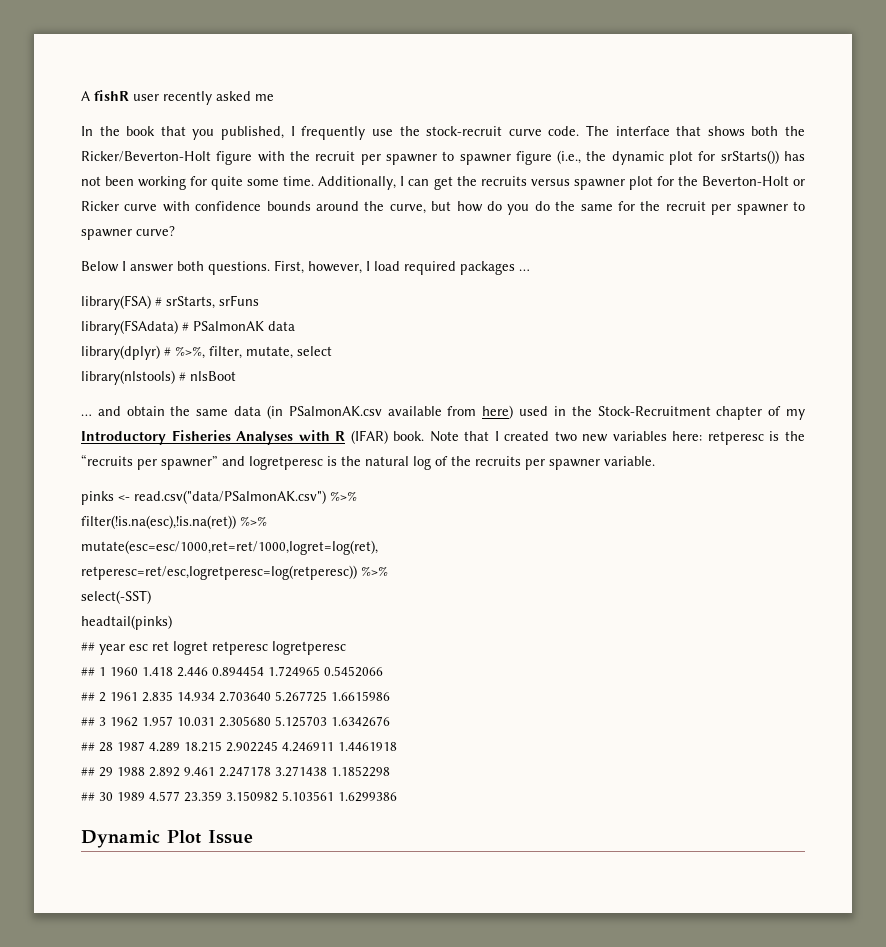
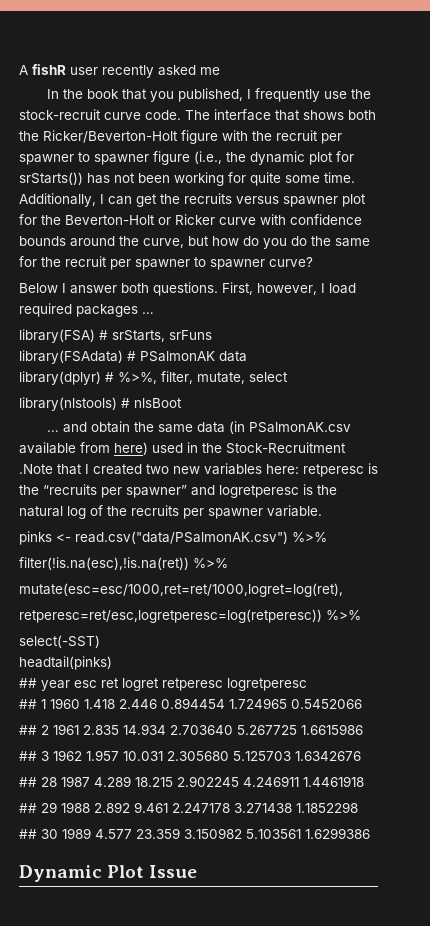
- … and obtain the same data (in PSalmonAK.csv available from here) used in the Stock-Recruitment chapter of my Introductory Fisheries Analyses with R (IFAR) book. Note that I created two new variables here: retperesc is the “recruits per spawner” and logretperesc is the natural log of the recruits per spawner variable.
+ … and obtain the same data (in PSalmonAK.csv available from here) used in the Stock-Recruitment .Note that I created two new variables here: retperesc is the “recruits per spawner” and logretperesc is the natural log of the recruits per spawner variable.

